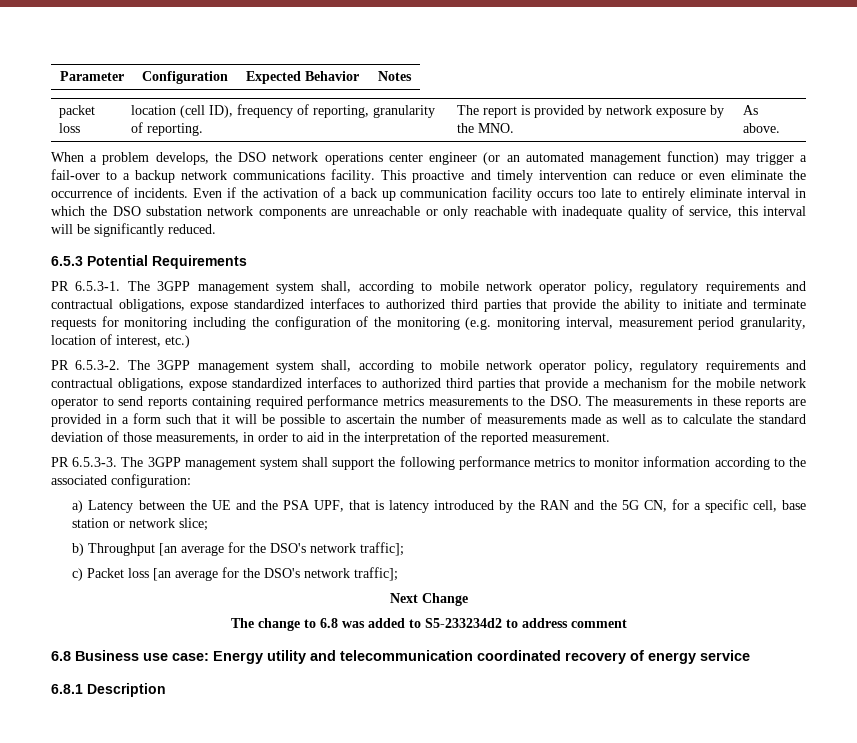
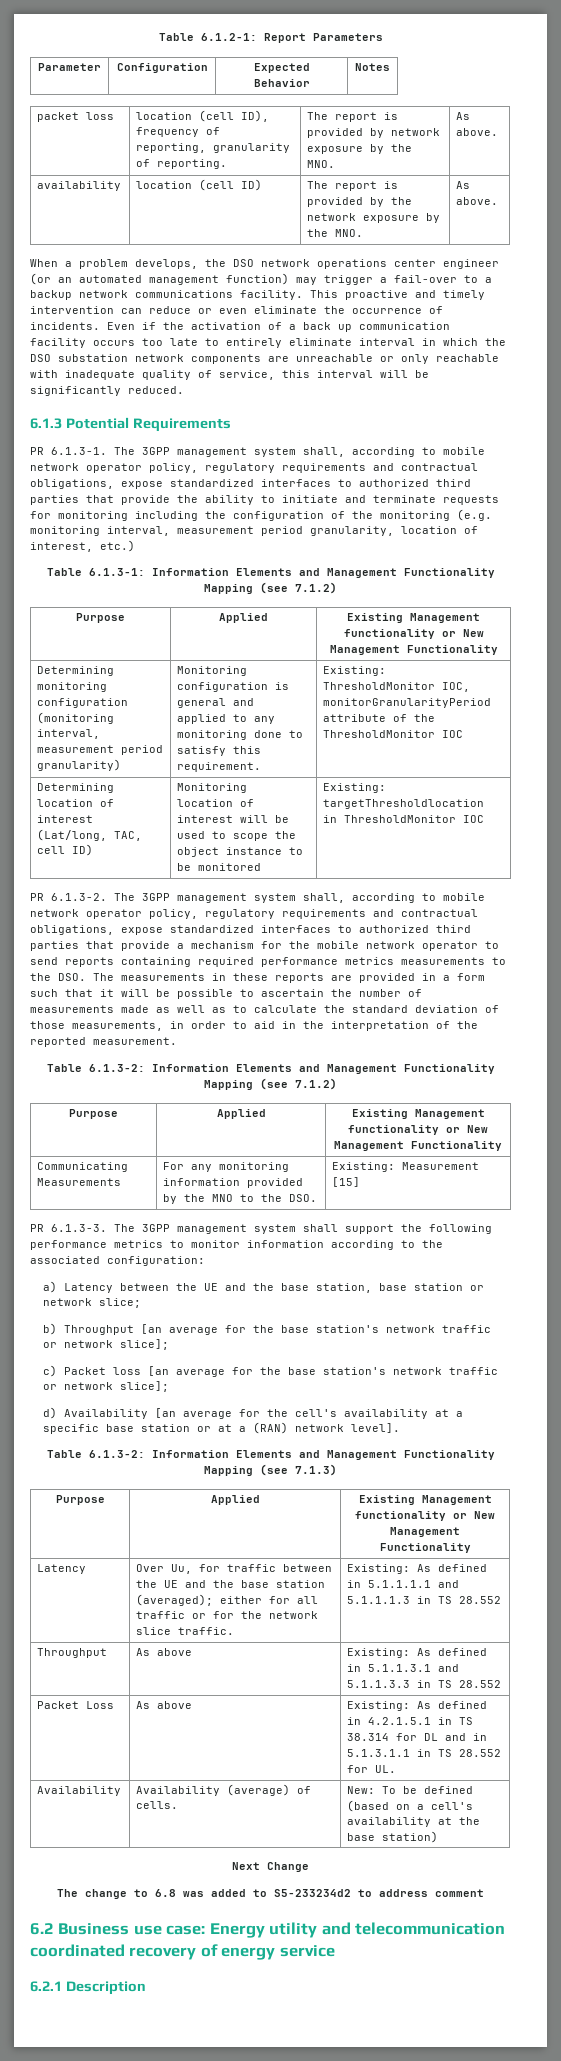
+ Table 6.1.2-1: Report Parameters
+ availability | location (cell ID) | The report is provided by the network exposure by the MNO. | As above.
- 6.5.3 Potential Requirements
+ 6.1.3 Potential Requirements
- PR 6.5.3-1. The 3GPP management system shall, according to mobile network operator policy, regulatory requirements and contractual obligations, expose standardized interfaces to authorized third parties that provide the ability to initiate and terminate requests for monitoring including the configuration of the monitoring (e.g. monitoring interval, measurement period granularity, location of interest, etc.)
+ PR 6.1.3-1. The 3GPP management system shall, according to mobile network operator policy, regulatory requirements and contractual obligations, expose standardized interfaces to authorized third parties that provide the ability to initiate and terminate requests for monitoring including the configuration of the monitoring (e.g. monitoring interval, measurement period granularity, location of interest, etc.)
- PR 6.5.3-2. The 3GPP management system shall, according to mobile network operator policy, regulatory requirements and contractual obligations, expose standardized interfaces to authorized third parties that provide a mechanism for the mobile network operator to send reports containing required performance metrics measurements to the DSO. The measurements in these reports are provided in a form such that it will be possible to ascertain the number of measurements made as well as to calculate the standard deviation of those measurements, in order to aid in the interpretation of the reported measurement.
+ Table 6.1.3-1: Information Elements and Management Functionality Mapping (see 7.1.2)
+ Purpose | Applied | Existing Management functionality or New Management Functionality
+ Determining monitoring configuration (monitoring interval, measurement period granularity) | Monitoring configuration is general and applied to any monitoring done to satisfy this requirement. | Existing: ThresholdMonitor IOC, monitorGranularityPeriod attribute of the ThresholdMonitor IOC
+ Determining location of interest (Lat/long, TAC, cell ID) | Monitoring location of interest will be used to scope the object instance to be monitored | Existing: targetThresholdlocation in ThresholdMonitor IOC
+ PR 6.1.3-2. The 3GPP management system shall, according to mobile network operator policy, regulatory requirements and contractual obligations, expose standardized interfaces to authorized third parties that provide a mechanism for the mobile network operator to send reports containing required performance metrics measurements to the DSO. The measurements in these reports are provided in a form such that it will be possible to ascertain the number of measurements made as well as to calculate the standard deviation of those measurements, in order to aid in the interpretation of the reported measurement.
- PR 6.5.3-3. The 3GPP management system shall support the following performance metrics to monitor information according to the associated configuration:
+ Table 6.1.3-2: Information Elements and Management Functionality Mapping (see 7.1.2)
+ Purpose | Applied | Existing Management functionality or New Management Functionality
+ Communicating Measurements | For any monitoring information provided by the MNO to the DSO. | Existing: Measurement [15]
+ PR 6.1.3-3. The 3GPP management system shall support the following performance metrics to monitor information according to the associated configuration:
- a) Latency between the UE and the PSA UPF, that is latency introduced by the RAN and the 5G CN, for a specific cell, base station or network slice;
+ a) Latency between the UE and the base station, base station or network slice;
- b) Throughput [an average for the DSO's network traffic];
+ b) Throughput [an average for the base station's network traffic or network slice];
- c) Packet loss [an average for the DSO's network traffic];
+ c) Packet loss [an average for the base station's network traffic or network slice];
+ d) Availability [an average for the cell's availability at a specific base station or at a (RAN) network level].
+ Table 6.1.3-2: Information Elements and Management Functionality Mapping (see 7.1.3)
+ Purpose | Applied | Existing Management functionality or New Management Functionality
+ Latency | Over Uu, for traffic between the UE and the base station (averaged); either for all traffic or for the network slice traffic. | Existing: As defined in 5.1.1.1.1 and 5.1.1.1.3 in TS 28.552
+ Throughput | As above | Existing: As defined in 5.1.1.3.1 and 5.1.1.3.3 in TS 28.552
+ Packet Loss | As above | Existing: As defined in 4.2.1.5.1 in TS 38.314 for DL and in 5.1.3.1.1 in TS 28.552 for UL.
+ Availability | Availability (average) of cells. | New: To be defined (based on a cell's availability at the base station)
- 6.8 Business use case: Energy utility and telecommunication coordinated recovery of energy service
+ 6.2 Business use case: Energy utility and telecommunication coordinated recovery of energy service
- 6.8.1 Description
+ 6.2.1 Description

